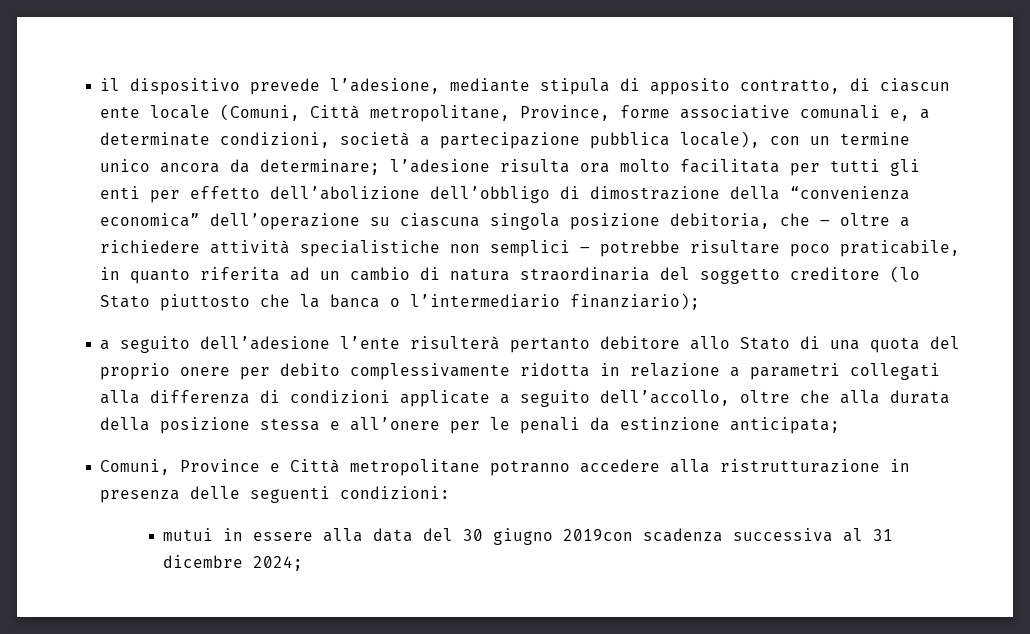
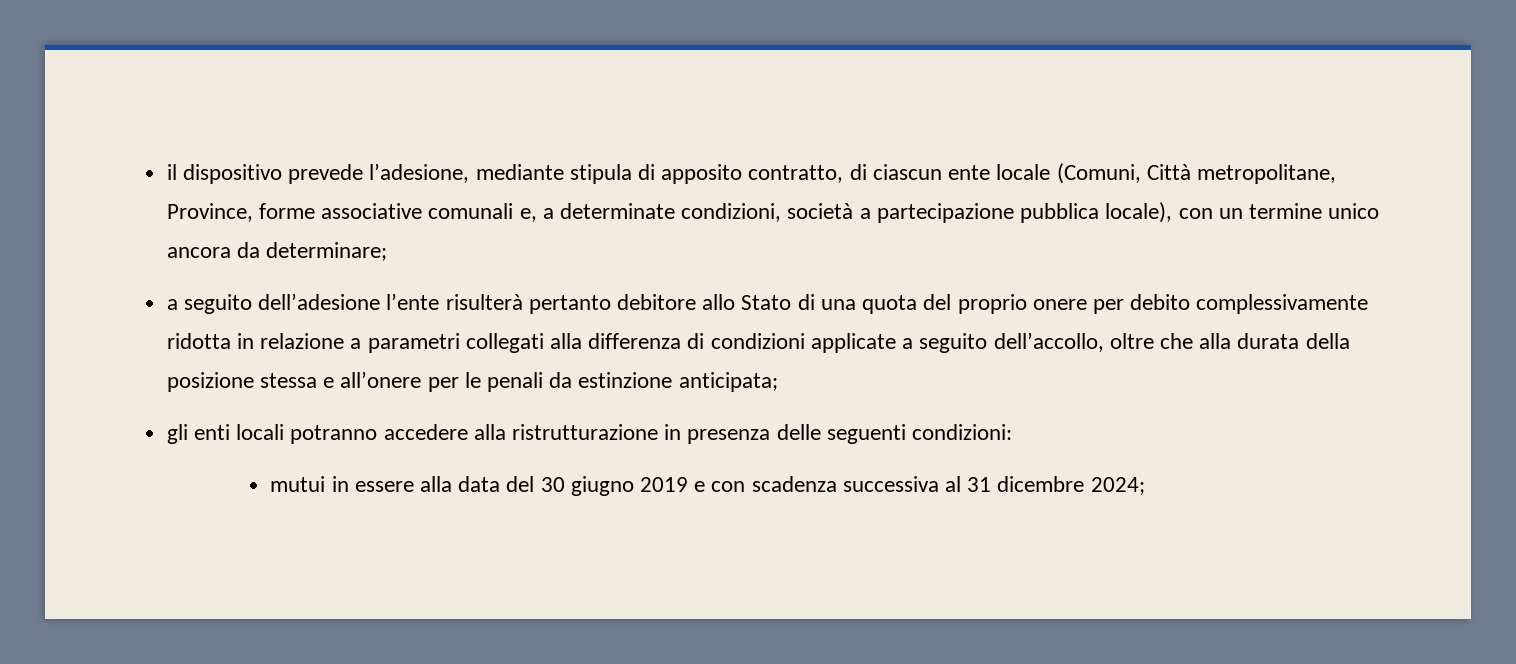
- il dispositivo prevede l’adesione, mediante stipula di apposito contratto, di ciascun ente locale (Comuni, Città metropolitane, Province, forme associative comunali e, a determinate condizioni, società a partecipazione pubblica locale), con un termine unico ancora da determinare; l’adesione risulta ora molto facilitata per tutti gli enti per effetto dell’abolizione dell’obbligo di dimostrazione della “convenienza economica” dell’operazione su ciascuna singola posizione debitoria, che – oltre a richiedere attività specialistiche non semplici – potrebbe risultare poco praticabile, in quanto riferita ad un cambio di natura straordinaria del soggetto creditore (lo Stato piuttosto che la banca o l’intermediario finanziario);
+ il dispositivo prevede l’adesione, mediante stipula di apposito contratto, di ciascun ente locale (Comuni, Città metropolitane, Province, forme associative comunali e, a determinate condizioni, società a partecipazione pubblica locale), con un termine unico ancora da determinare;
- Comuni, Province e Città metropolitane potranno accedere alla ristrutturazione in presenza delle seguenti condizioni:
+ gli enti locali potranno accedere alla ristrutturazione in presenza delle seguenti condizioni:
- mutui in essere alla data del 30 giugno 2019con scadenza successiva al 31 dicembre 2024;
+ mutui in essere alla data del 30 giugno 2019 e con scadenza successiva al 31 dicembre 2024;

